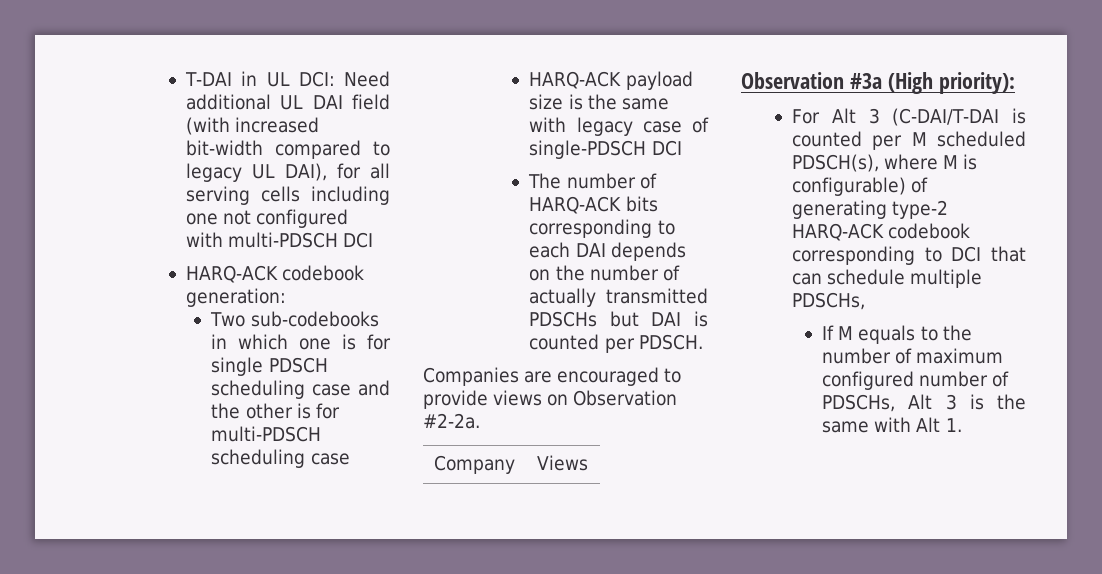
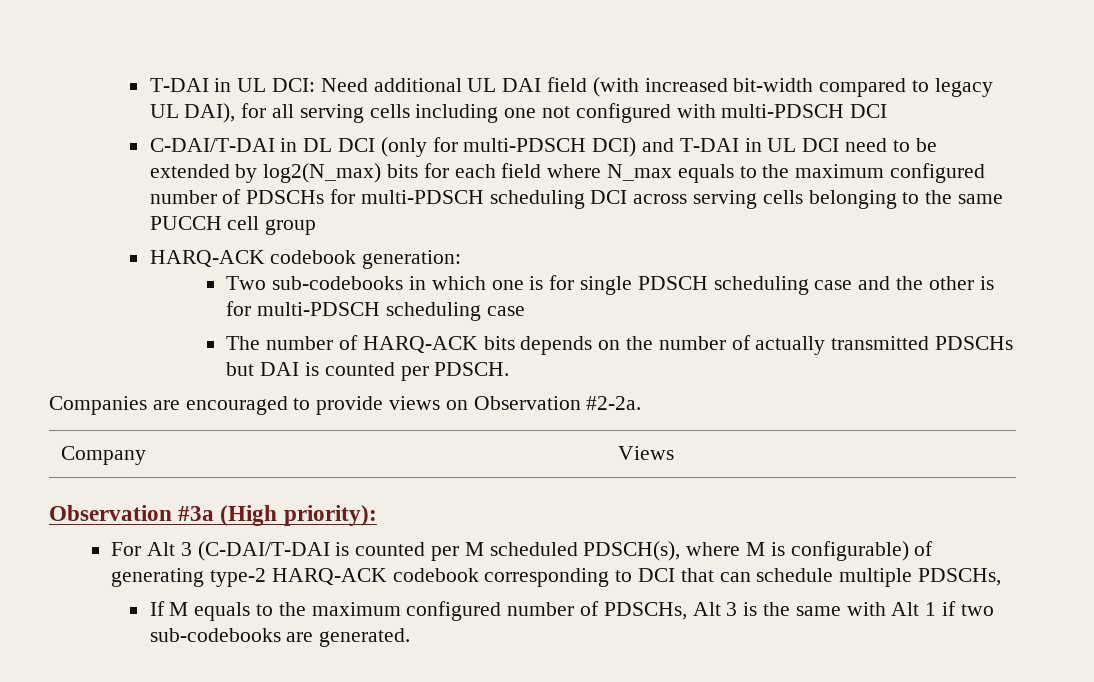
+ C-DAI/T-DAI in DL DCI (only for multi-PDSCH DCI) and T-DAI in UL DCI need to be extended by log2(N_max) bits for each field where N_max equals to the maximum configured number of PDSCHs for multi-PDSCH scheduling DCI across serving cells belonging to the same PUCCH cell group
- HARQ-ACK payload size is the same with legacy case of single-PDSCH DCI
- The number of HARQ-ACK bits corresponding to each DAI depends on the number of actually transmitted PDSCHs but DAI is counted per PDSCH.
+ The number of HARQ-ACK bits depends on the number of actually transmitted PDSCHs but DAI is counted per PDSCH.
- If M equals to the number of maximum configured number of PDSCHs, Alt 3 is the same with Alt 1.
+ If M equals to the maximum configured number of PDSCHs, Alt 3 is the same with Alt 1 if two sub-codebooks are generated.

